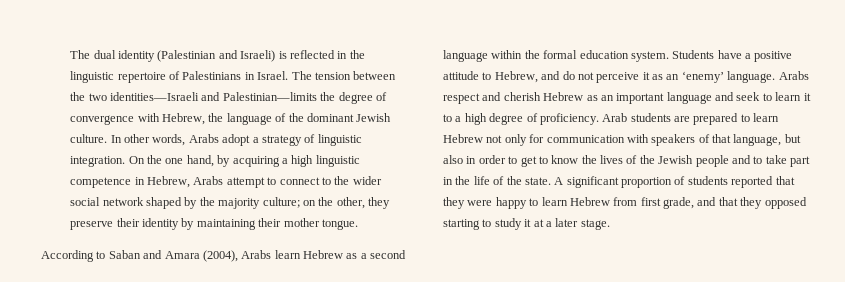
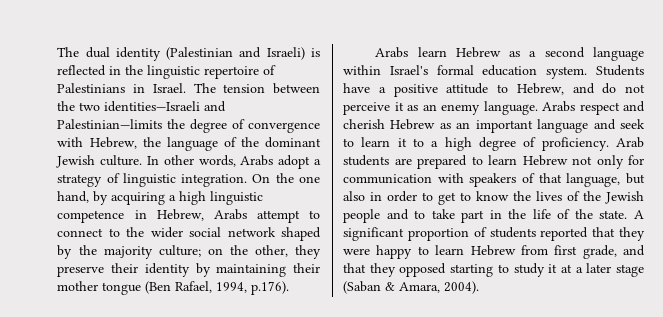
- On the one hand, by acquiring a high linguistic competence in Hebrew, Arabs attempt to connect to the wider social network shaped by the majority culture; on the other, they preserve their identity by maintaining their mother tongue.
- According to Saban and Amara (2004), Arabs learn Hebrew as a second language within the formal education system.
+ On the one hand, by acquiring a high linguistic competence in Hebrew, Arabs attempt to connect to the wider social network shaped by the majority culture; on the other, they preserve their identity by maintaining their mother tongue (Ben Rafael, 1994, p.176).
+ Arabs learn Hebrew as a second language within Israel's formal education system.
- Students have a positive attitude to Hebrew, and do not perceive it as an ‘enemy’ language.
+ Students have a positive attitude to Hebrew, and do not perceive it as an enemy language.
- A significant proportion of students reported that they were happy to learn Hebrew from first grade, and that they opposed starting to study it at a later stage.
+ A significant proportion of students reported that they were happy to learn Hebrew from first grade, and that they opposed starting to study it at a later stage (Saban & Amara, 2004).

